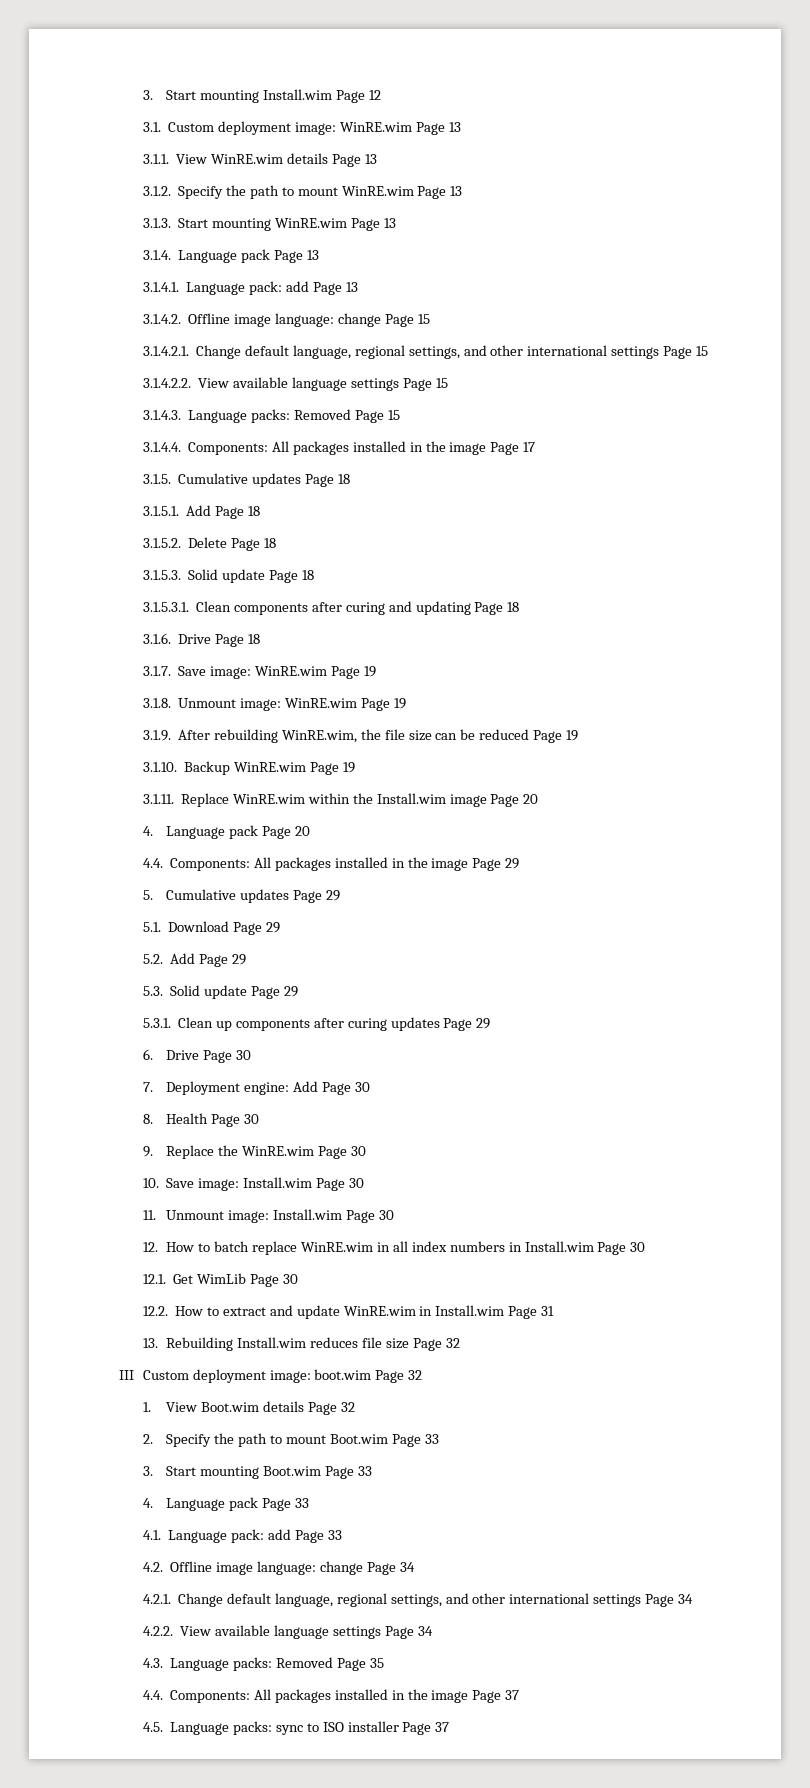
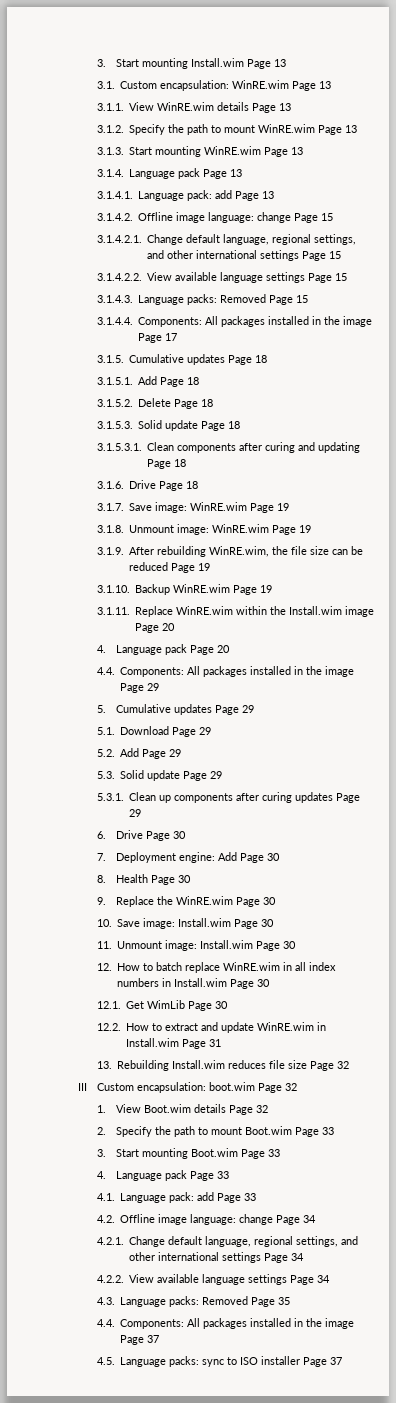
- 3. Start mounting Install.wim Page 12
+ 3. Start mounting Install.wim Page 13
- 3.1. Custom deployment image: WinRE.wim Page 13
+ 3.1. Custom encapsulation: WinRE.wim Page 13
- III Custom deployment image: boot.wim Page 32
+ III Custom encapsulation: boot.wim Page 32

